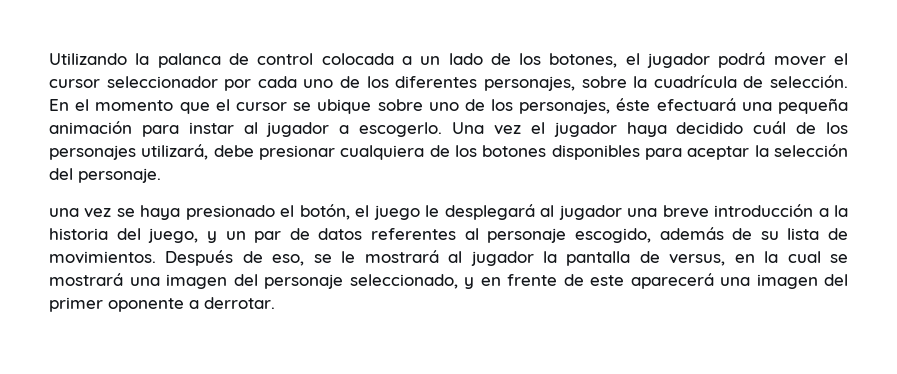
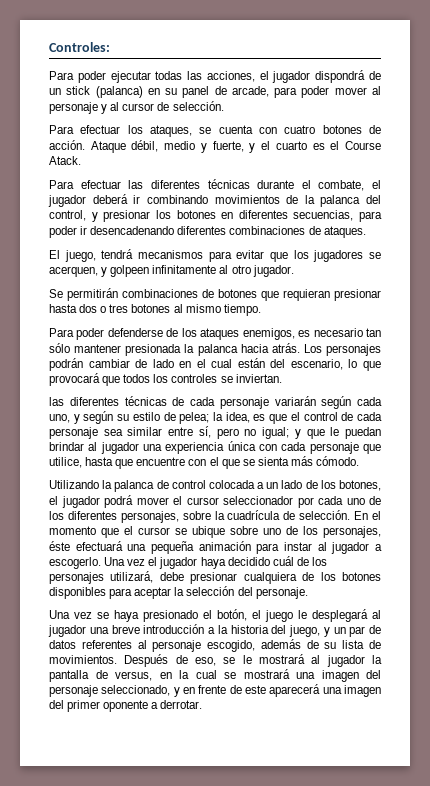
+ Controles:
+ Para poder ejecutar todas las acciones, el jugador dispondrá de un stick (palanca) en su panel de arcade, para poder mover al personaje y al cursor de selección.
+ Para efectuar los ataques, se cuenta con cuatro botones de acción. Ataque débil, medio y fuerte, y el cuarto es el Course Atack.
+ Para efectuar las diferentes técnicas durante el combate, el jugador deberá ir combinando movimientos de la palanca del control, y presionar los botones en diferentes secuencias, para poder ir desencadenando diferentes combinaciones de ataques.
+ El juego, tendrá mecanismos para evitar que los jugadores se acerquen, y golpeen infinitamente al otro jugador.
+ Se permitirán combinaciones de botones que requieran presionar hasta dos o tres botones al mismo tiempo.
+ Para poder defenderse de los ataques enemigos, es necesario tan sólo mantener presionada la palanca hacia atrás. Los personajes podrán cambiar de lado en el cual están del escenario, lo que provocará que todos los controles se inviertan.
+ las diferentes técnicas de cada personaje variarán según cada uno, y según su estilo de pelea; la idea, es que el control de cada personaje sea similar entre sí, pero no igual; y que le puedan brindar al jugador una experiencia única con cada personaje que utilice, hasta que encuentre con el que se sienta más cómodo.
- una vez se haya presionado el botón, el juego le desplegará al jugador una breve introducción a la historia del juego, y un par de datos referentes al personaje escogido, además de su lista de movimientos.
+ Una vez se haya presionado el botón, el juego le desplegará al jugador una breve introducción a la historia del juego, y un par de datos referentes al personaje escogido, además de su lista de movimientos.

